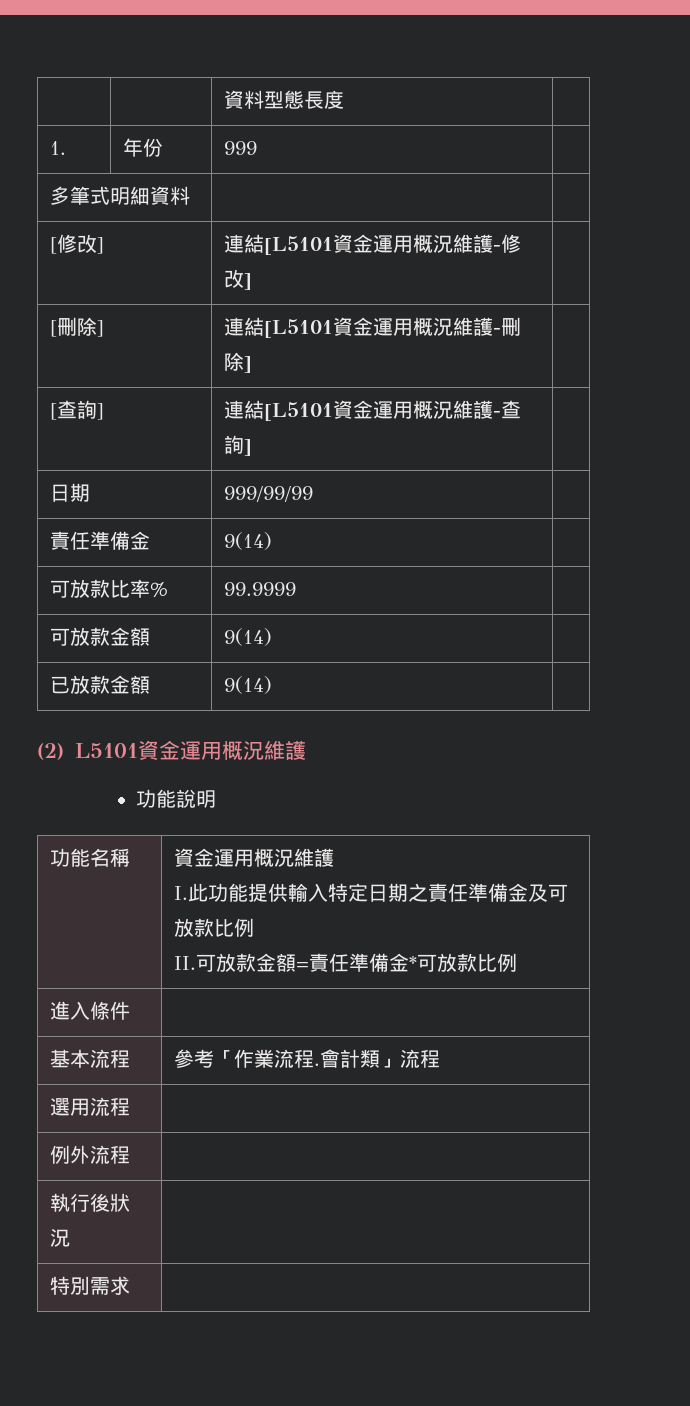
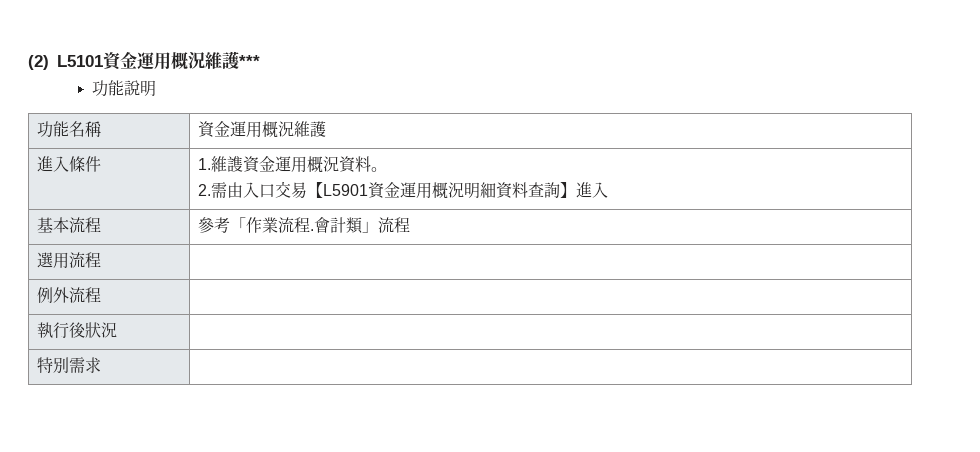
- | | 資料型態長度 |
- 1. | 年份 | 999 |
- 多筆式明細資料 | |
- [修改] | 連結[L5101資金運用概況維護-修改] |
- [刪除] | 連結[L5101資金運用概況維護-刪除] |
- [查詢] | 連結[L5101資金運用概況維護-查詢] |
- 日期 | 999/99/99 |
- 責任準備金 | 9(14) |
- 可放款比率% | 99.9999 |
- 可放款金額 | 9(14) |
- 已放款金額 | 9(14) |
- (2) L5101資金運用概況維護
+ (2) L5101資金運用概況維護***
  功能名稱 | 資金運用概況維護
- I.此功能提供輸入特定日期之責任準備金及可放款比例
- II.可放款金額=責任準備金*可放款比例
- 進入條件 |
+ 進入條件 | 1.維謢資金運用概況資料。
+ 2.需由入口交易【L5901資金運用概況明細資料查詢】進入

